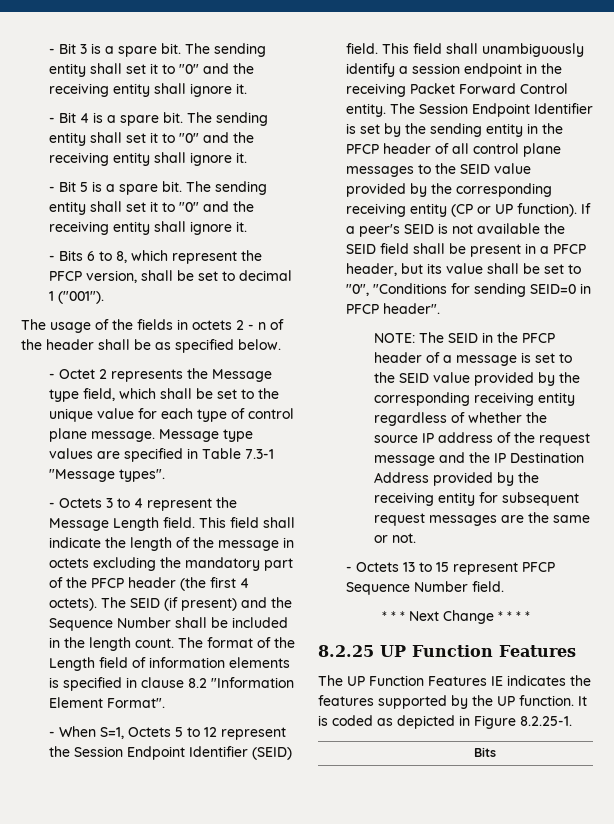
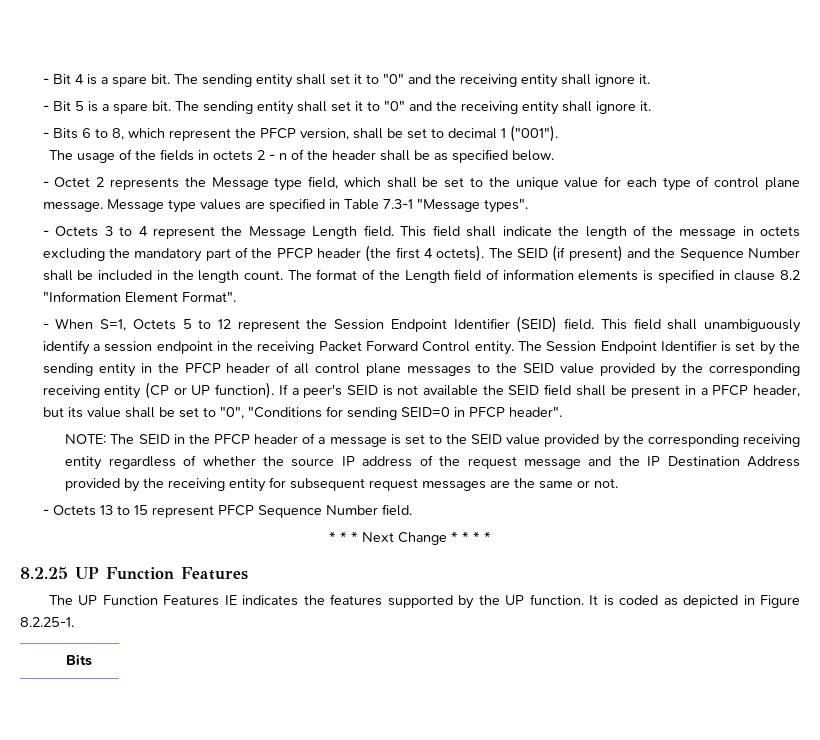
- - Bit 3 is a spare bit. The sending entity shall set it to "0" and the receiving entity shall ignore it.

